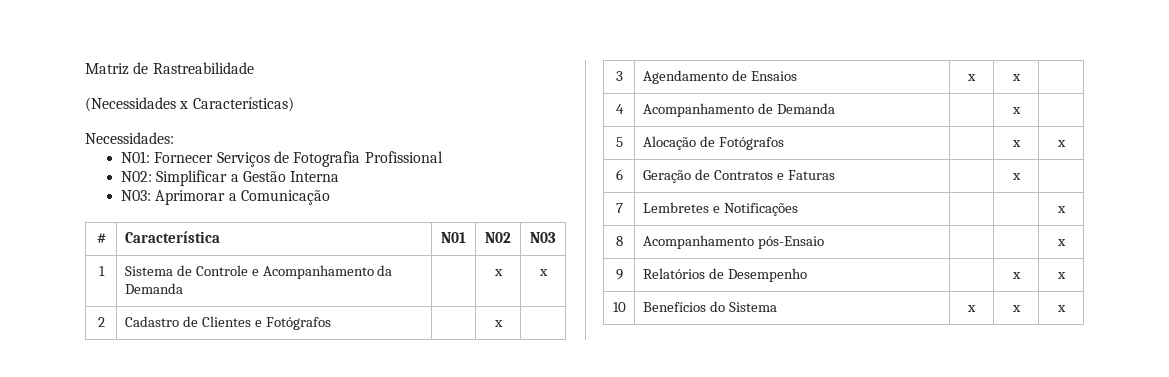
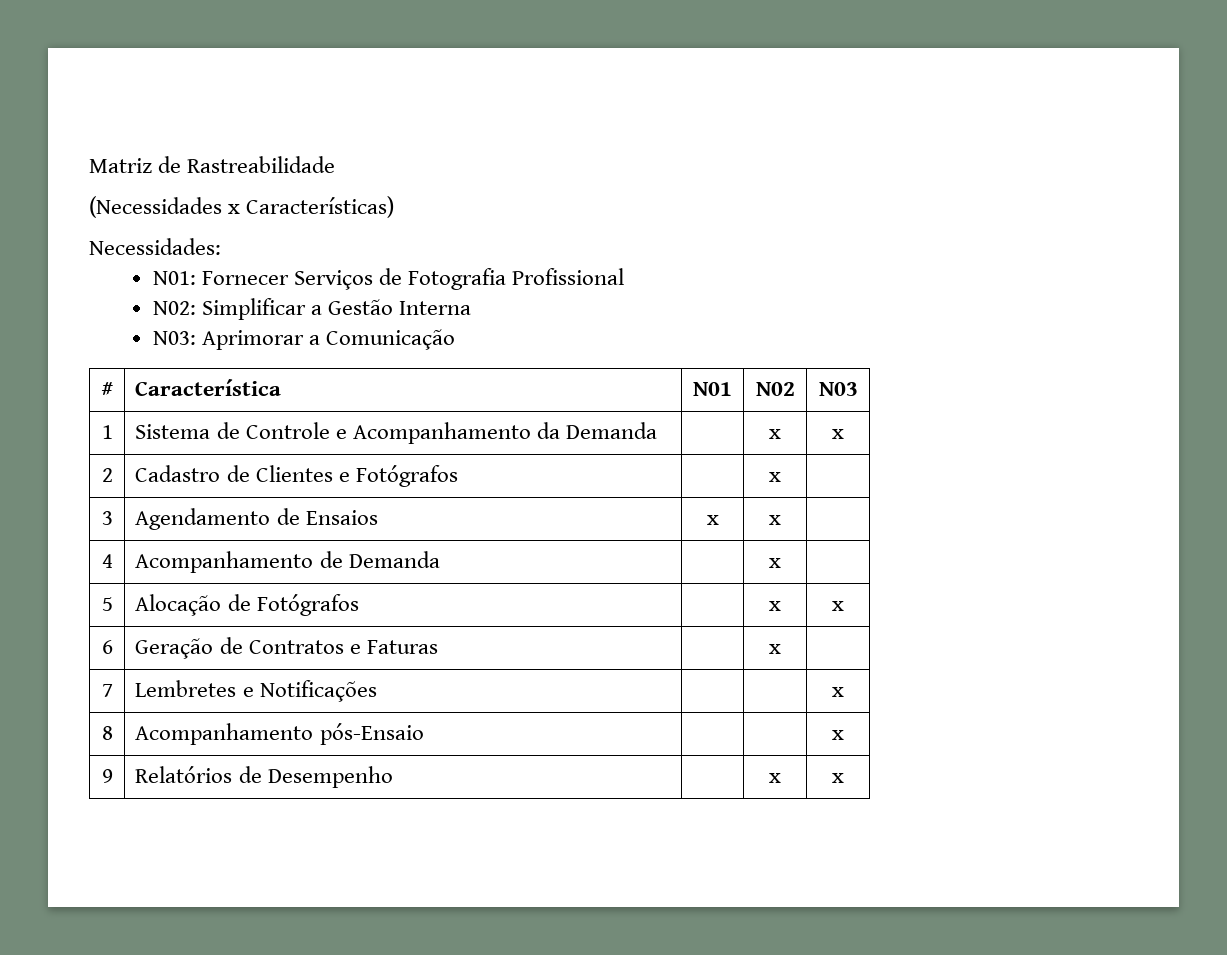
- 10 | Benefícios do Sistema | x | x | x

